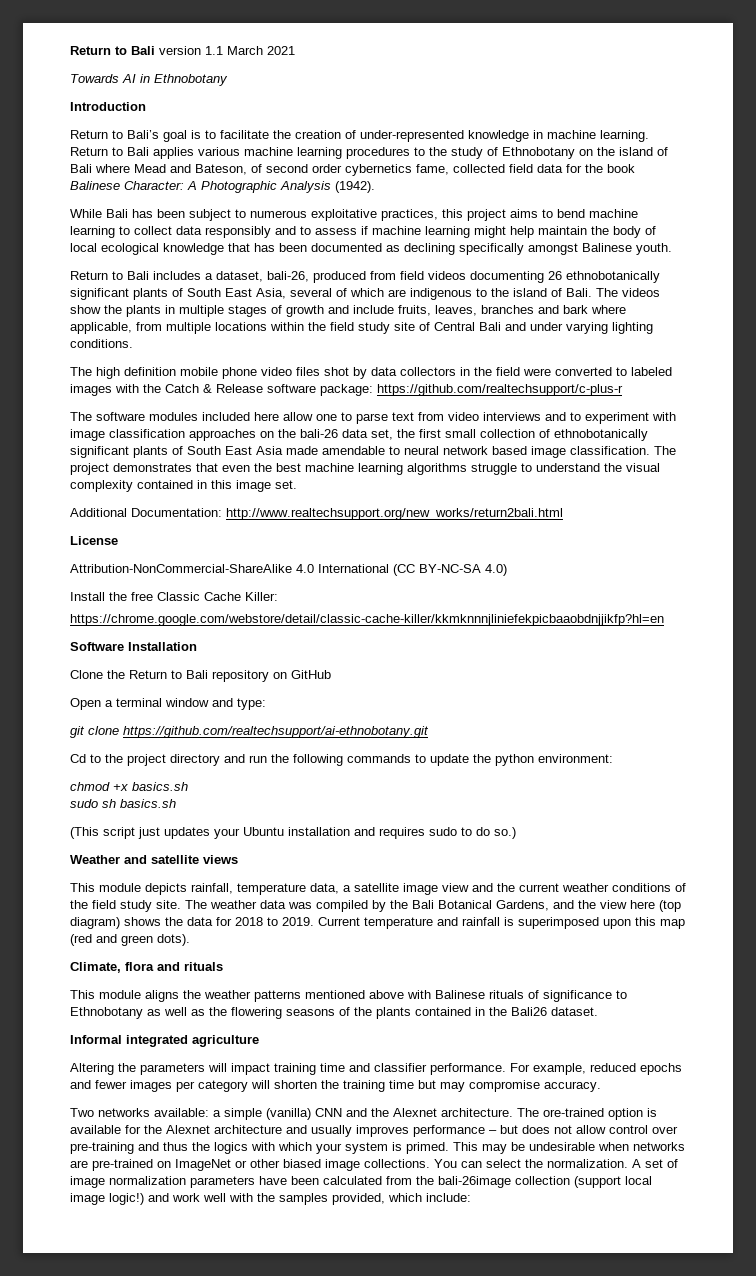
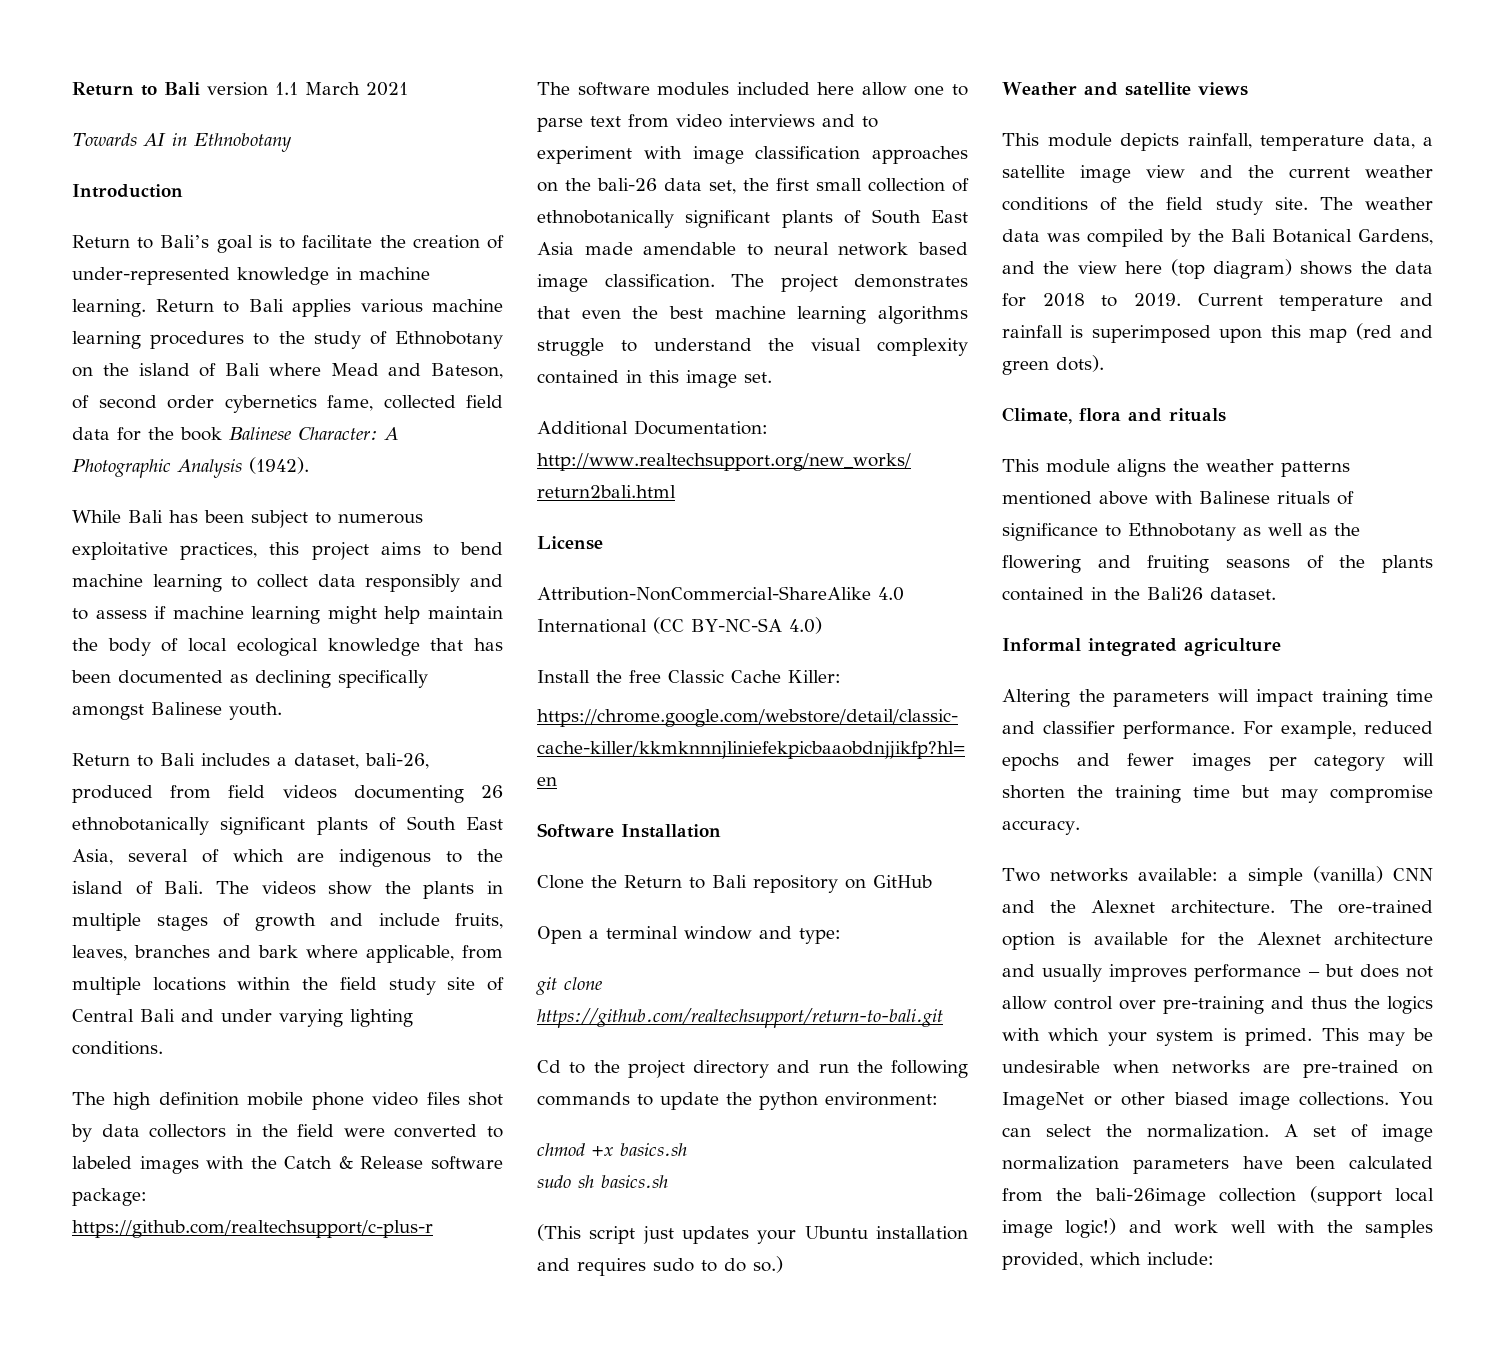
- git clone https://github.com/realtechsupport/ai-ethnobotany.git
+ git clone https://github.com/realtechsupport/return-to-bali.git
- This module aligns the weather patterns mentioned above with Balinese rituals of significance to Ethnobotany as well as the flowering seasons of the plants contained in the Bali26 dataset.
+ This module aligns the weather patterns mentioned above with Balinese rituals of significance to Ethnobotany as well as the flowering and fruiting seasons of the plants contained in the Bali26 dataset.

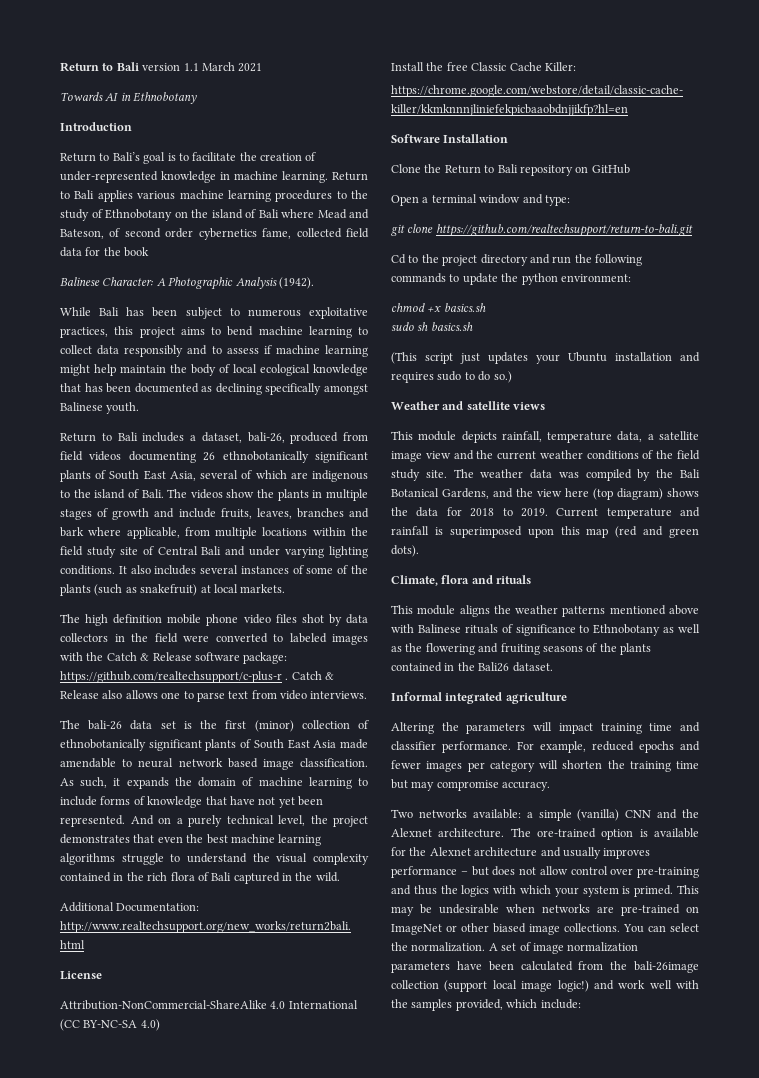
- Return to Bali applies various machine learning procedures to the study of Ethnobotany on the island of Bali where Mead and Bateson, of second order cybernetics fame, collected field data for the book Balinese Character: A Photographic Analysis (1942).
+ Return to Bali applies various machine learning procedures to the study of Ethnobotany on the island of Bali where Mead and Bateson, of second order cybernetics fame, collected field data for the book
+ Balinese Character: A Photographic Analysis (1942).
+ It also includes several instances of some of the plants (such as snakefruit) at local markets.
- The high definition mobile phone video files shot by data collectors in the field were converted to labeled images with the Catch & Release software package: https://github.com/realtechsupport/c-plus-r
- The software modules included here allow one to parse text from video interviews and to experiment with image classification approaches on the bali-26 data set, the first small collection of ethnobotanically significant plants of South East Asia made amendable to neural network based image classification.
+ The high definition mobile phone video files shot by data collectors in the field were converted to labeled images with the Catch & Release software package: https://github.com/realtechsupport/c-plus-r . Catch & Release also allows one to parse text from video interviews.
+ The bali-26 data set is the first (minor) collection of ethnobotanically significant plants of South East Asia made amendable to neural network based image classification.
- The project demonstrates that even the best machine learning algorithms struggle to understand the visual complexity contained in this image set.
+ As such, it expands the domain of machine learning to include forms of knowledge that have not yet been represented. And on a purely technical level, the project demonstrates that even the best machine learning algorithms struggle to understand the visual complexity contained in the rich flora of Bali captured in the wild.

